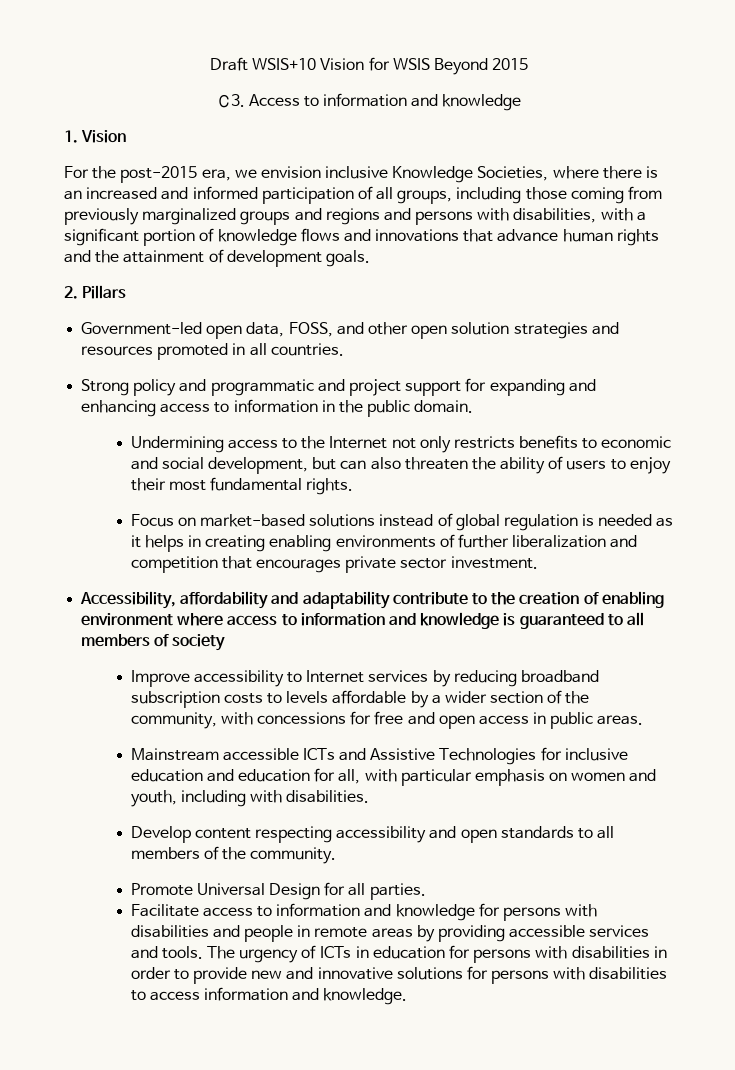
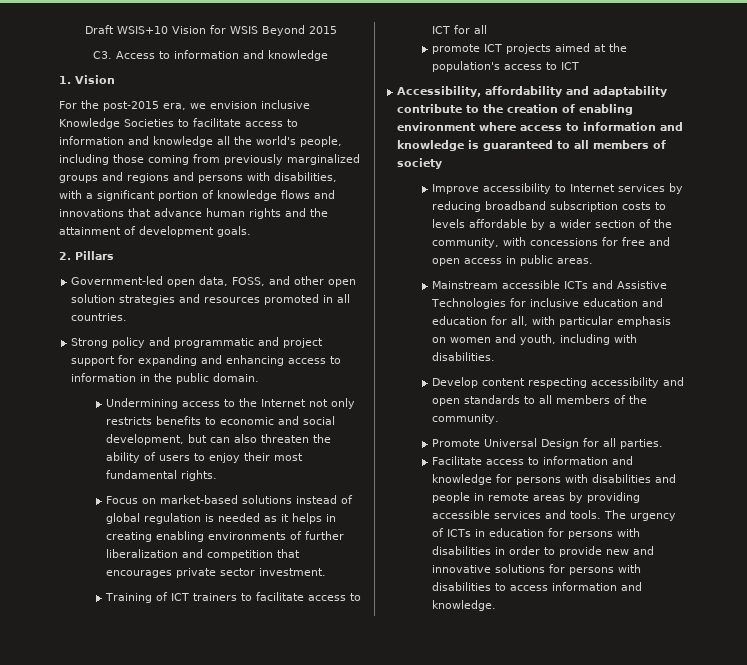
- For the post-2015 era, we envision inclusive Knowledge Societies, where there is an increased and informed participation of all groups, including those coming from previously marginalized groups and regions and persons with disabilities, with a significant portion of knowledge flows and innovations that advance human rights and the attainment of development goals.
+ For the post-2015 era, we envision inclusive Knowledge Societies to facilitate access to information and knowledge all the world's people, including those coming from previously marginalized groups and regions and persons with disabilities, with a significant portion of knowledge flows and innovations that advance human rights and the attainment of development goals.
+ Training of ICT trainers to facilitate access to ICT for all
+ promote ICT projects aimed at the population's access to ICT

